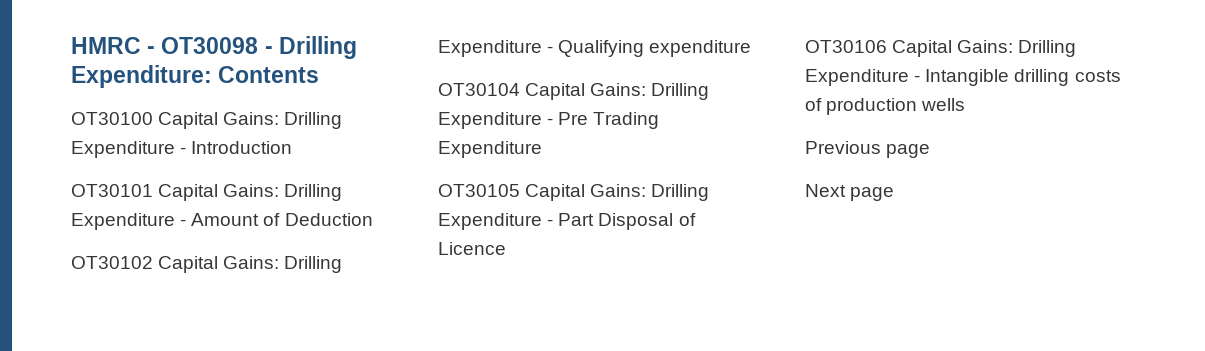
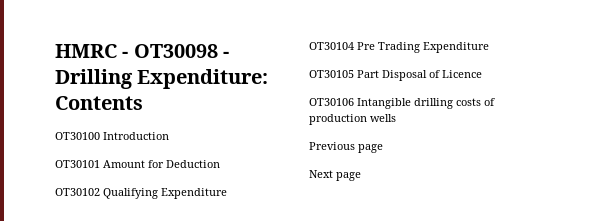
- OT30100 Capital Gains: Drilling Expenditure - Introduction
- OT30101 Capital Gains: Drilling Expenditure - Amount of Deduction
- OT30102 Capital Gains: Drilling Expenditure - Qualifying expenditure
- OT30104 Capital Gains: Drilling Expenditure - Pre Trading Expenditure
+ OT30100 Introduction
+ OT30101 Amount for Deduction
+ OT30102 Qualifying Expenditure
+ OT30104 Pre Trading Expenditure
- OT30105 Capital Gains: Drilling Expenditure - Part Disposal of Licence
+ OT30105 Part Disposal of Licence
- OT30106 Capital Gains: Drilling Expenditure - Intangible drilling costs of production wells
+ OT30106 Intangible drilling costs of production wells

